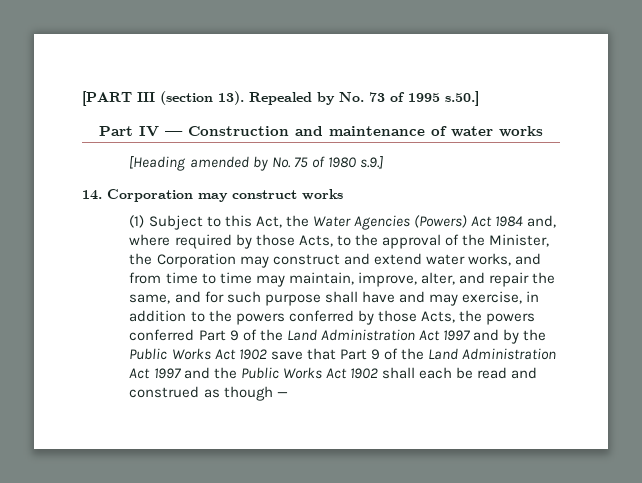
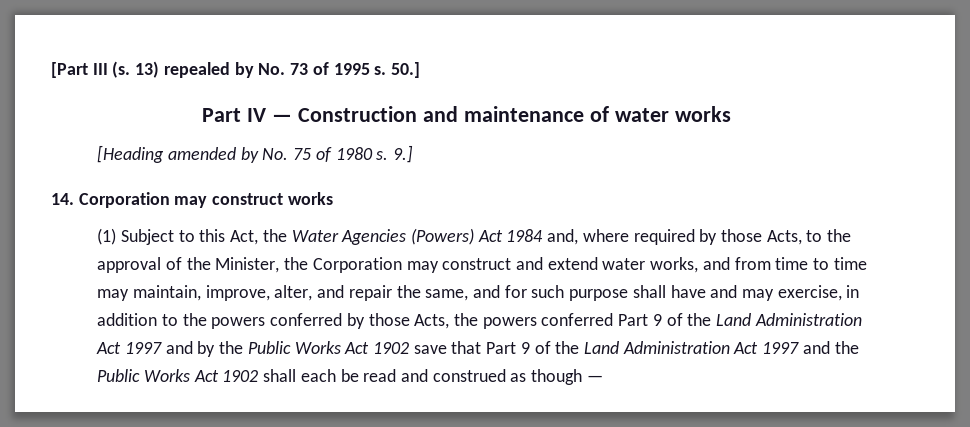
- [PART III (section 13). Repealed by No. 73 of 1995 s.50.]
+ [Part III (s. 13) repealed by No. 73 of 1995 s. 50.]
- [Heading amended by No. 75 of 1980 s.9.]
+ [Heading amended by No. 75 of 1980 s. 9.]

